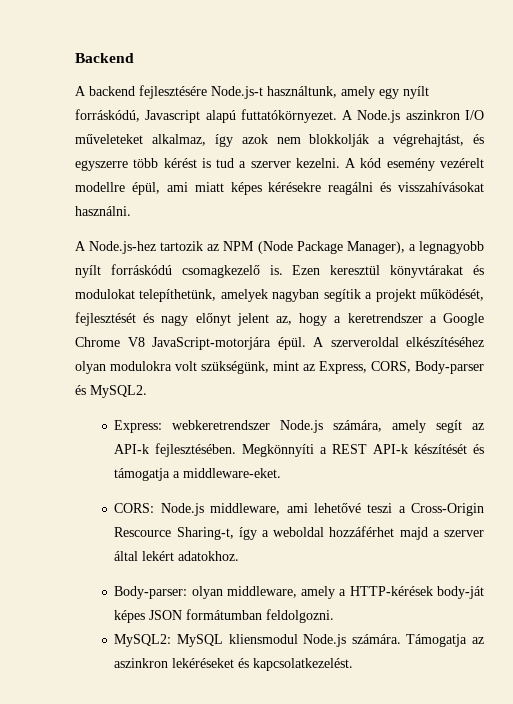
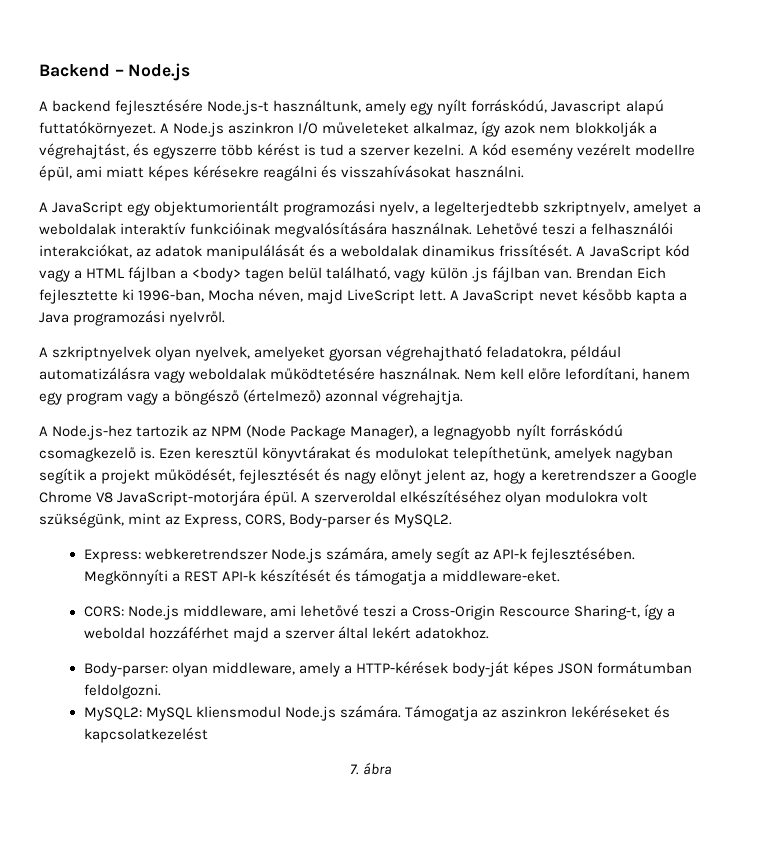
- Backend
+ Backend – Node.js
+ A JavaScript egy objektumorientált programozási nyelv, a legelterjedtebb szkriptnyelv, amelyet a weboldalak interaktív funkcióinak megvalósítására használnak. Lehetővé teszi a felhasználói interakciókat, az adatok manipulálását és a weboldalak dinamikus frissítését. A JavaScript kód vagy a HTML fájlban a <body> tagen belül található, vagy külön .js fájlban van. Brendan Eich fejlesztette ki 1996-ban, Mocha néven, majd LiveScript lett. A JavaScript nevet később kapta a Java programozási nyelvről.
+ A szkriptnyelvek olyan nyelvek, amelyeket gyorsan végrehajtható feladatokra, például automatizálásra vagy weboldalak működtetésére használnak. Nem kell előre lefordítani, hanem egy program vagy a böngésző (értelmező) azonnal végrehajtja.
- Támogatja az aszinkron lekéréseket és kapcsolatkezelést.
+ Támogatja az aszinkron lekéréseket és kapcsolatkezelést
+ 7. ábra

